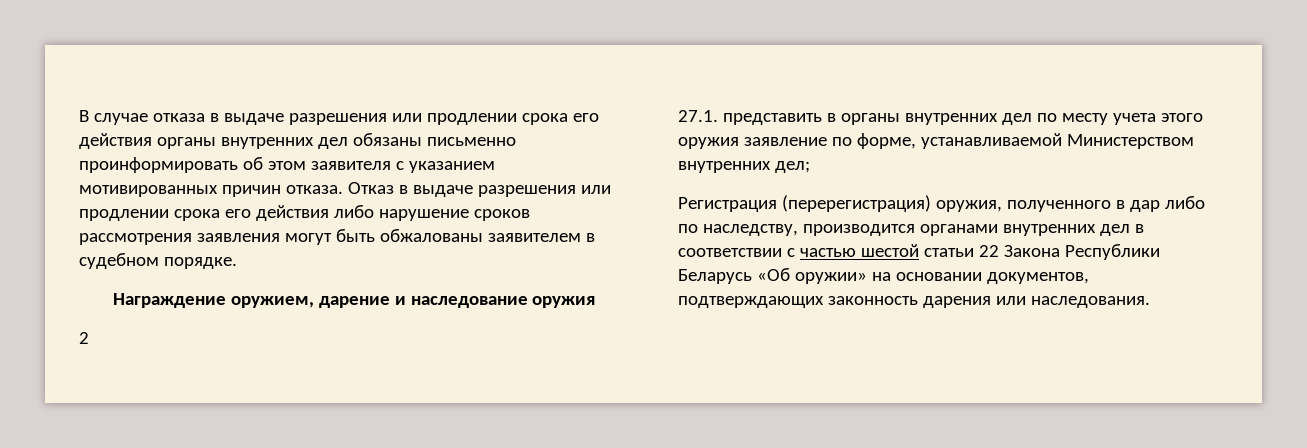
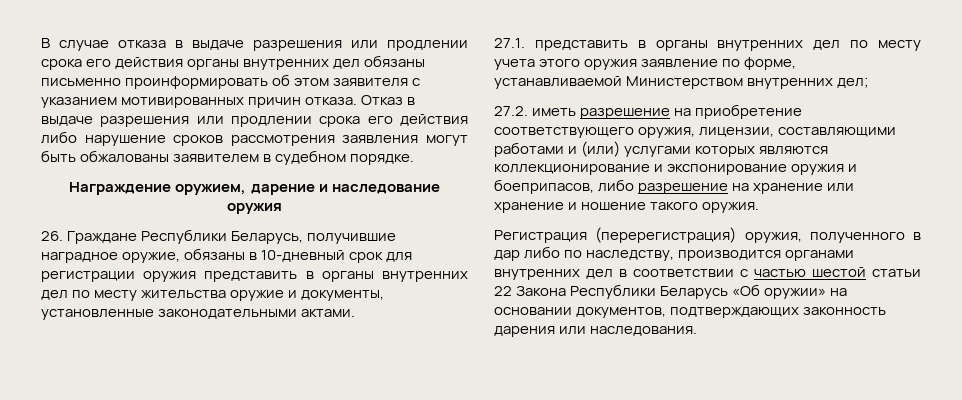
- 2
+ 26. Граждане Республики Беларусь, получившие наградное оружие, обязаны в 10-дневный срок для регистрации оружия представить в органы внутренних дел по месту жительства оружие и документы, установленные законодательными актами.
+ 27.2. иметь разрешение на приобретение соответствующего оружия, лицензии, составляющими работами и (или) услугами которых являются коллекционирование и экспонирование оружия и боеприпасов, либо разрешение на хранение или хранение и ношение такого оружия.

